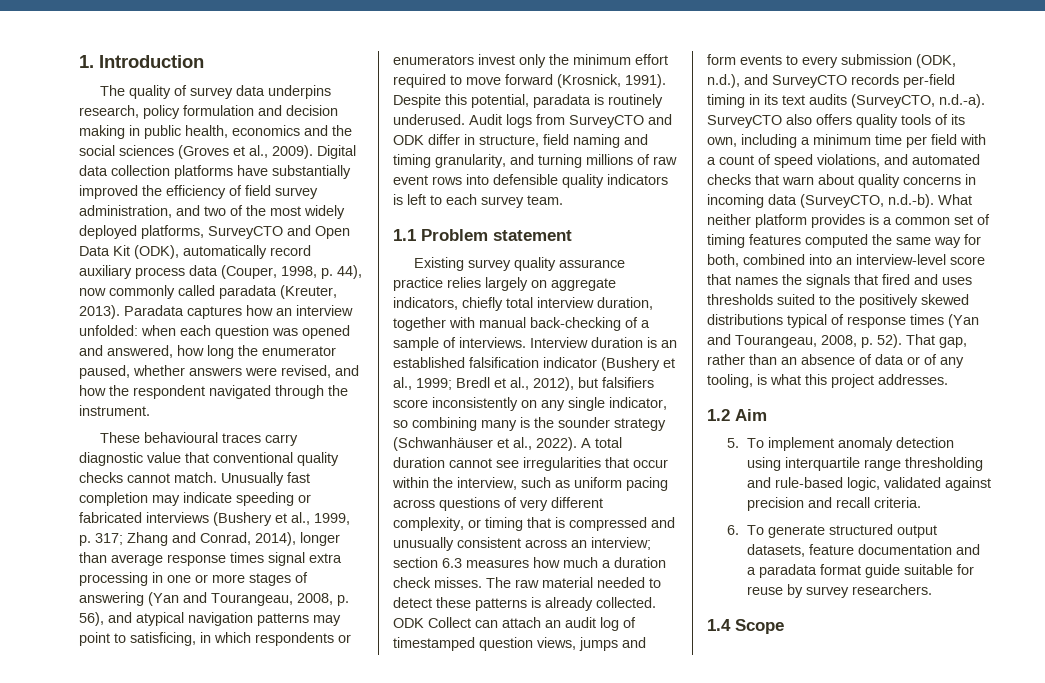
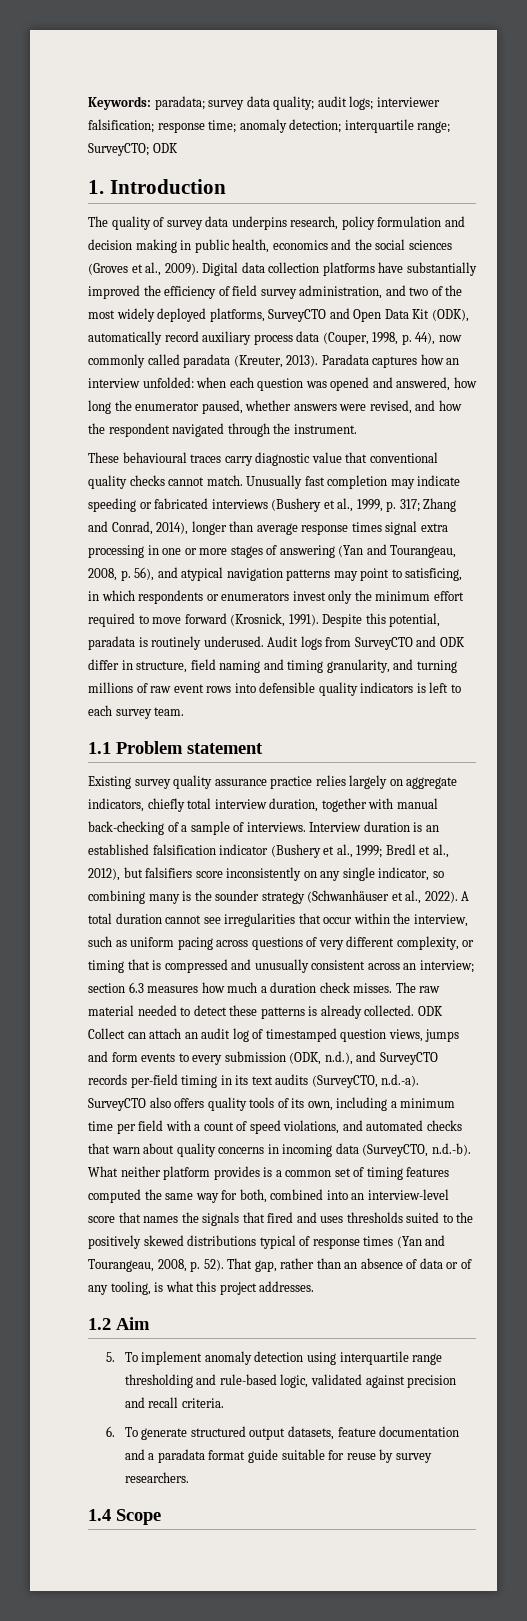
+ Keywords: paradata; survey data quality; audit logs; interviewer falsification; response time; anomaly detection; interquartile range; SurveyCTO; ODK

